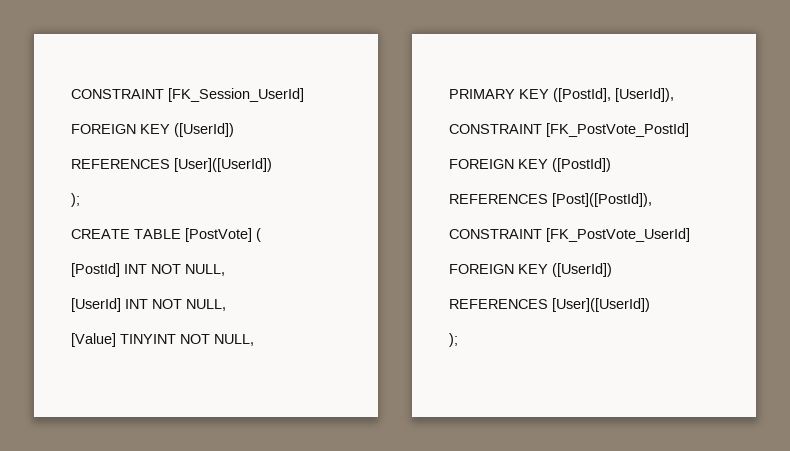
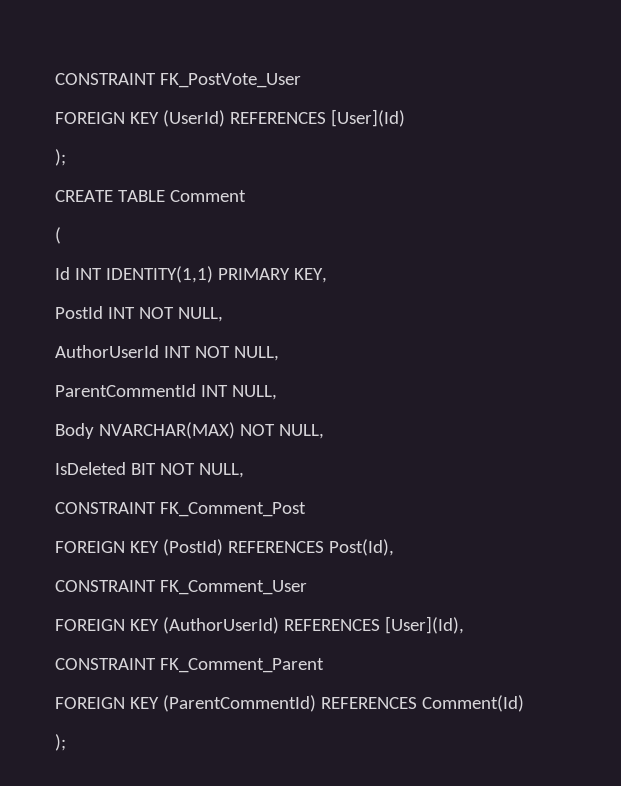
- CONSTRAINT [FK_Session_UserId]
- FOREIGN KEY ([UserId])
- REFERENCES [User]([UserId])
+ CONSTRAINT FK_PostVote_User
+ FOREIGN KEY (UserId) REFERENCES [User](Id)
- CREATE TABLE [PostVote] (
+ CREATE TABLE Comment
+ (
- [PostId] INT NOT NULL,
- [UserId] INT NOT NULL,
- [Value] TINYINT NOT NULL,
- PRIMARY KEY ([PostId], [UserId]),
- CONSTRAINT [FK_PostVote_PostId]
- FOREIGN KEY ([PostId])
- REFERENCES [Post]([PostId]),
- CONSTRAINT [FK_PostVote_UserId]
- FOREIGN KEY ([UserId])
- REFERENCES [User]([UserId])
+ Id INT IDENTITY(1,1) PRIMARY KEY,
+ PostId INT NOT NULL,
+ AuthorUserId INT NOT NULL,
+ ParentCommentId INT NULL,
+ Body NVARCHAR(MAX) NOT NULL,
+ IsDeleted BIT NOT NULL,
+ CONSTRAINT FK_Comment_Post
+ FOREIGN KEY (PostId) REFERENCES Post(Id),
+ CONSTRAINT FK_Comment_User
+ FOREIGN KEY (AuthorUserId) REFERENCES [User](Id),
+ CONSTRAINT FK_Comment_Parent
+ FOREIGN KEY (ParentCommentId) REFERENCES Comment(Id)

